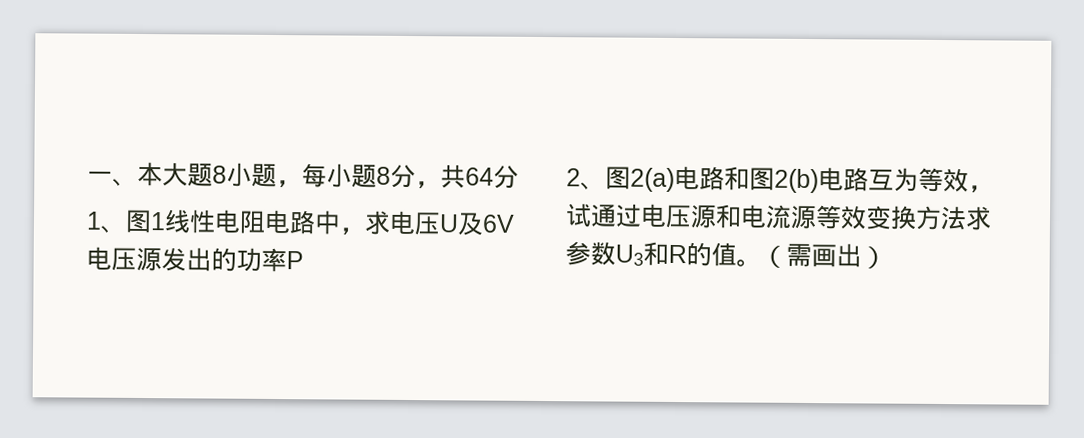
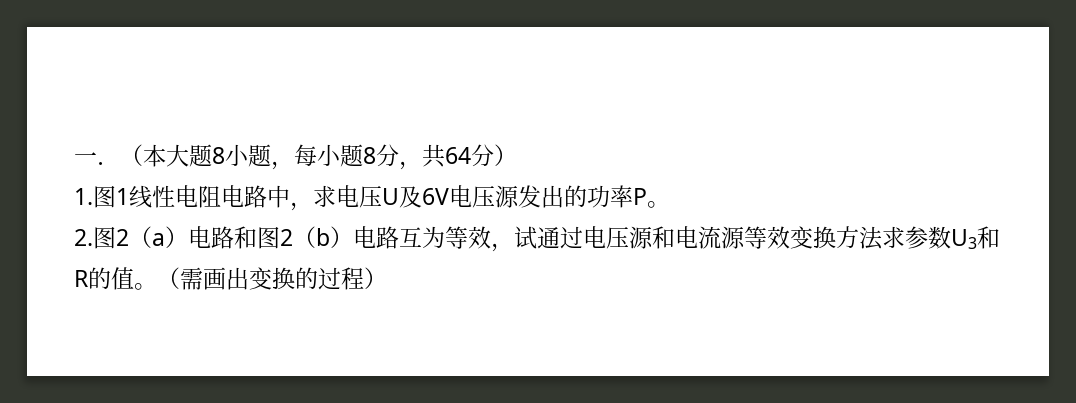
- 一、本大题8小题，每小题8分，共64分
- 1、图1线性电阻电路中，求电压U及6V电压源发出的功率P
- 2、图2(a)电路和图2(b)电路互为等效，试通过电压源和电流源等效变换方法求参数U3和R的值。
+ 一．（本大题8小题，每小题8分，共64分）
+ 1.图1线性电阻电路中，求电压U及6V电压源发出的功率P。
+ 2.图2（a）电路和图2（b）电路互为等效，试通过电压源和电流源等效变换方法求参数U3和R的值。
- （需画出）
+ （需画出变换的过程）

